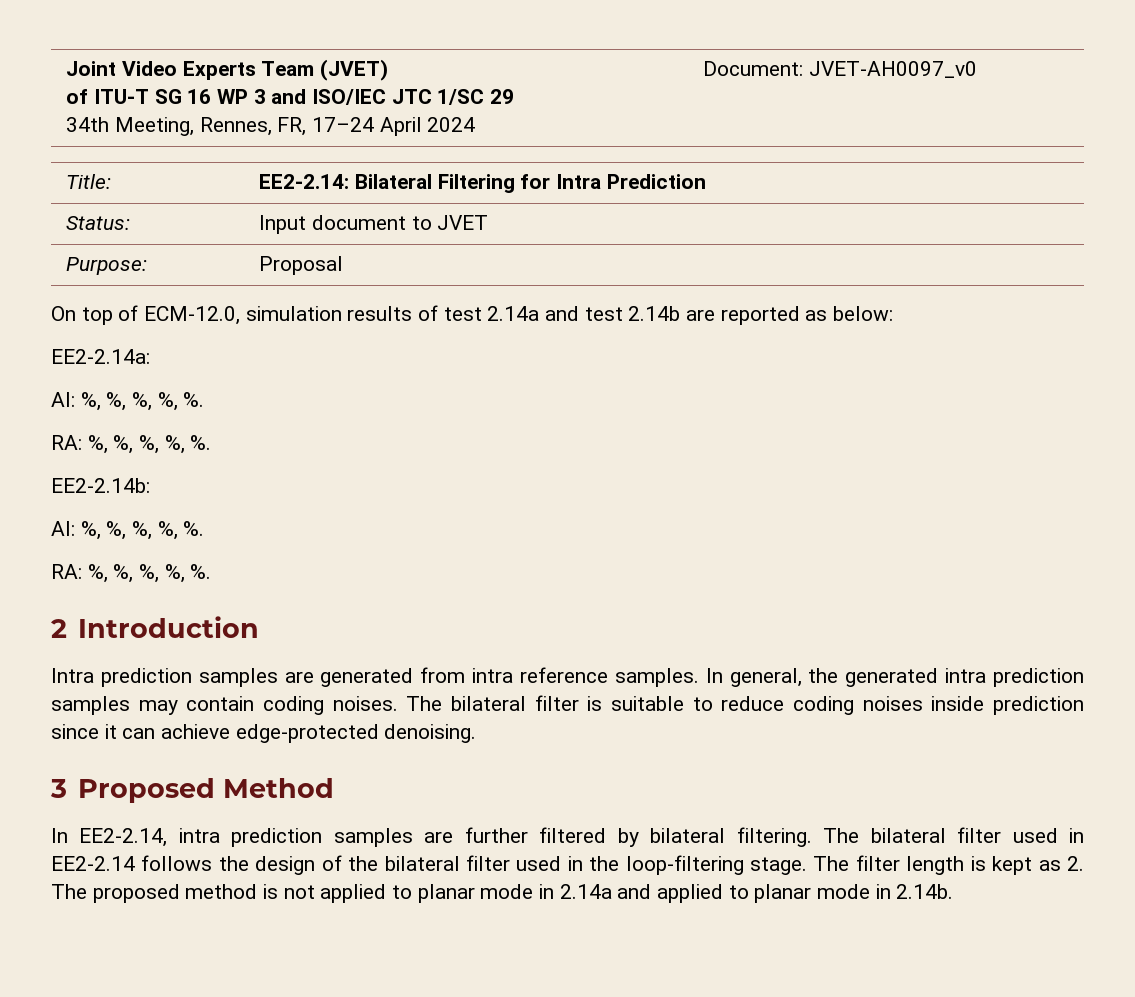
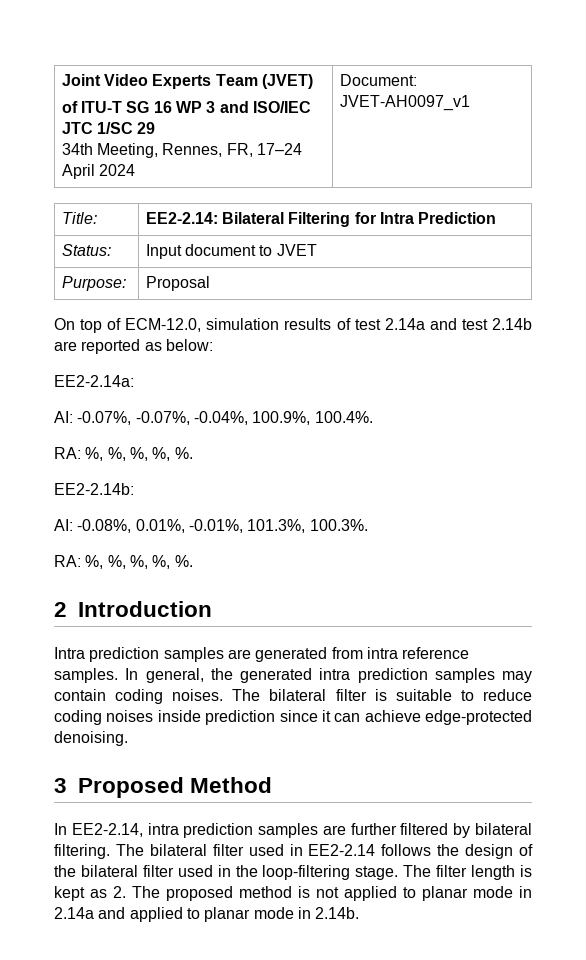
  Joint Video Experts Team (JVET)
  of ITU-T SG 16 WP 3 and ISO/IEC JTC 1/SC 29
- 34th Meeting, Rennes, FR, 17–24 April 2024 | Document: JVET-AH0097_v0
+ 34th Meeting, Rennes, FR, 17–24 April 2024 | Document: JVET-AH0097_v1
  EE2-2.14a:
- AI: %, %, %, %, %.
+ AI: -0.07%, -0.07%, -0.04%, 100.9%, 100.4%.
  EE2-2.14b:
- AI: %, %, %, %, %.
+ AI: -0.08%, 0.01%, -0.01%, 101.3%, 100.3%.

